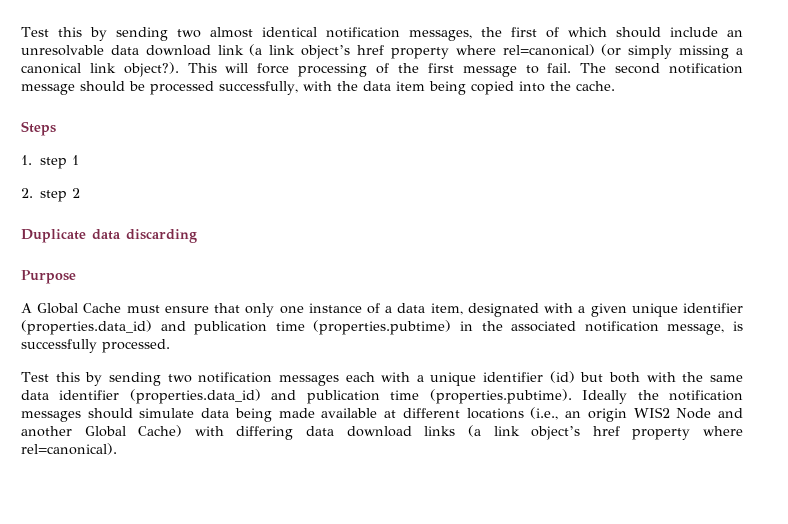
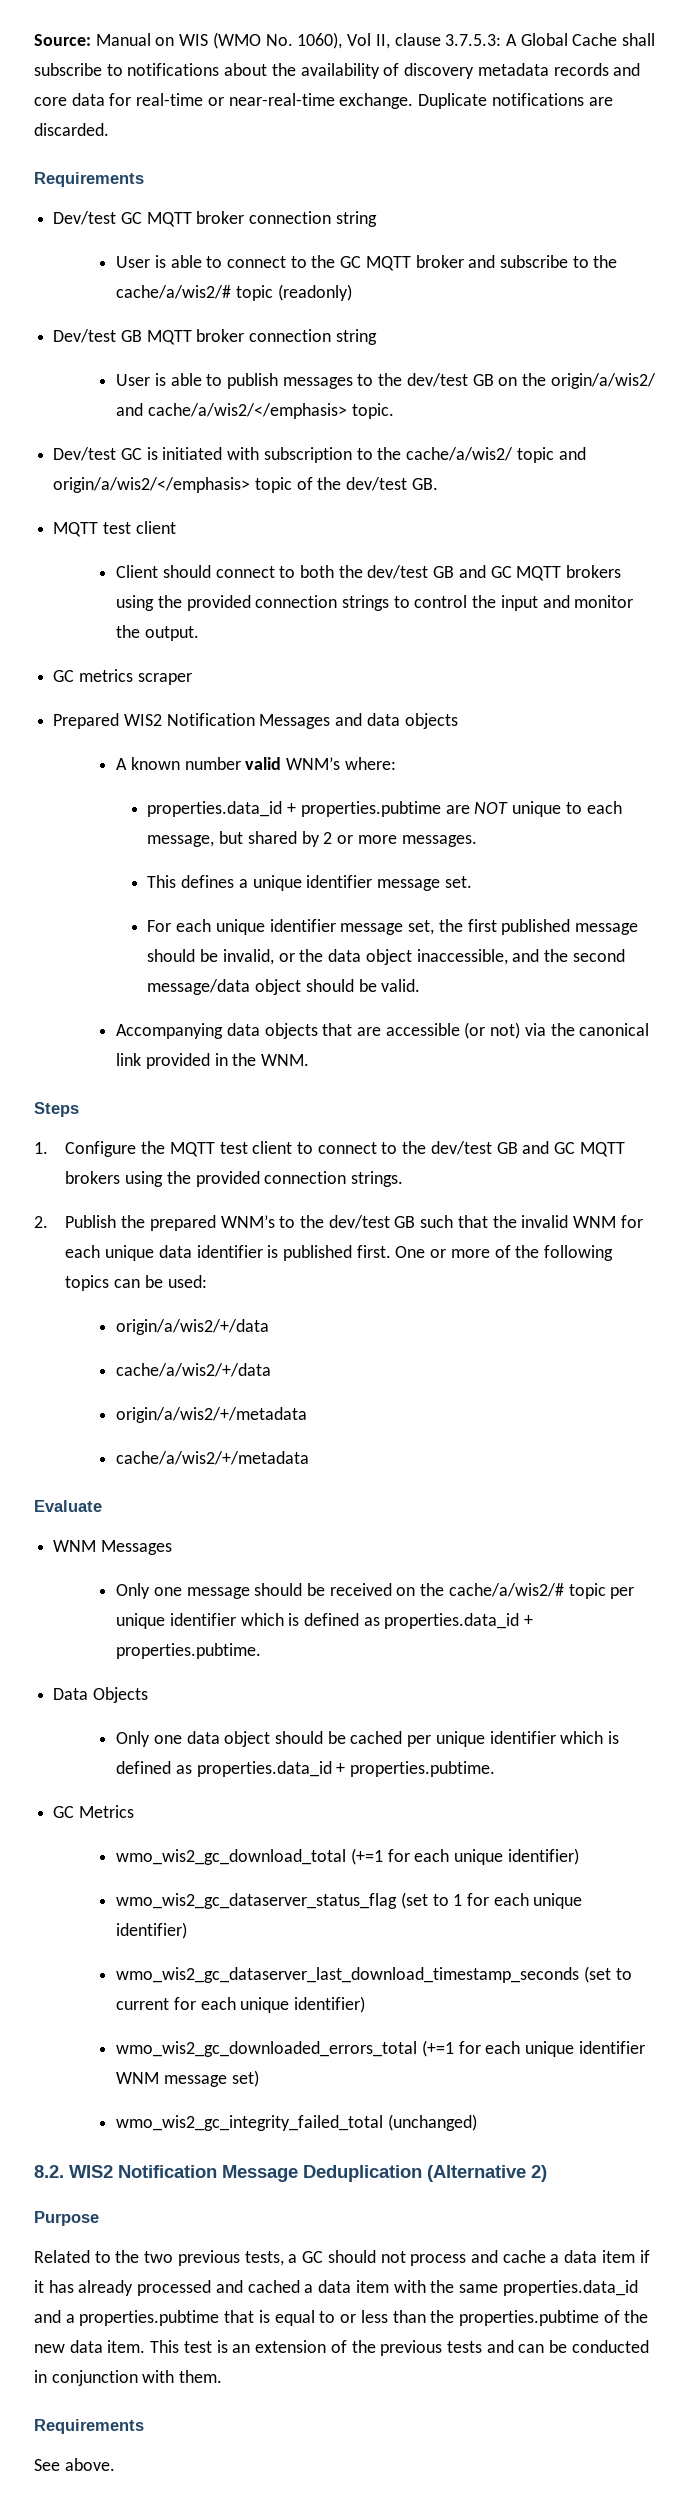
- Test this by sending two almost identical notification messages, the first of which should include an unresolvable data download link (a link object’s href property where rel=canonical) (or simply missing a canonical link object?). This will force processing of the first message to fail. The second notification message should be processed successfully, with the data item being copied into the cache.
+ Source: Manual on WIS (WMO No. 1060), Vol II, clause 3.7.5.3: A Global Cache shall subscribe to notifications about the availability of discovery metadata records and core data for real-time or near-real-time exchange. Duplicate notifications are discarded.
+ Requirements
+ Dev/test GC MQTT broker connection string
+ User is able to connect to the GC MQTT broker and subscribe to the cache/a/wis2/# topic (readonly)
+ Dev/test GB MQTT broker connection string
+ User is able to publish messages to the dev/test GB on the origin/a/wis2/ and cache/a/wis2/</emphasis> topic.
+ Dev/test GC is initiated with subscription to the cache/a/wis2/ topic and origin/a/wis2/</emphasis> topic of the dev/test GB.
+ MQTT test client
+ Client should connect to both the dev/test GB and GC MQTT brokers using the provided connection strings to control the input and monitor the output.
+ GC metrics scraper
+ Prepared WIS2 Notification Messages and data objects
+ A known number valid WNM’s where:
+ properties.data_id + properties.pubtime are NOT unique to each message, but shared by 2 or more messages.
+ This defines a unique identifier message set.
+ For each unique identifier message set, the first published message should be invalid, or the data object inaccessible, and the second message/data object should be valid.
+ Accompanying data objects that are accessible (or not) via the canonical link provided in the WNM.
  Steps
- 1. step 1
- 2. step 2
- Duplicate data discarding
+ 1. Configure the MQTT test client to connect to the dev/test GB and GC MQTT brokers using the provided connection strings.
+ 2. Publish the prepared WNM’s to the dev/test GB such that the invalid WNM for each unique data identifier is published first. One or more of the following topics can be used:
+ origin/a/wis2/+/data
+ cache/a/wis2/+/data
+ origin/a/wis2/+/metadata
+ cache/a/wis2/+/metadata
+ Evaluate
+ WNM Messages
+ Only one message should be received on the cache/a/wis2/# topic per unique identifier which is defined as properties.data_id + properties.pubtime.
+ Data Objects
+ Only one data object should be cached per unique identifier which is defined as properties.data_id + properties.pubtime.
+ GC Metrics
+ wmo_wis2_gc_download_total (+=1 for each unique identifier)
+ wmo_wis2_gc_dataserver_status_flag (set to 1 for each unique identifier)
+ wmo_wis2_gc_dataserver_last_download_timestamp_seconds (set to current for each unique identifier)
+ wmo_wis2_gc_downloaded_errors_total (+=1 for each unique identifier WNM message set)
+ wmo_wis2_gc_integrity_failed_total (unchanged)
+ 8.2. WIS2 Notification Message Deduplication (Alternative 2)
  Purpose
- A Global Cache must ensure that only one instance of a data item, designated with a given unique identifier (properties.data_id) and publication time (properties.pubtime) in the associated notification message, is successfully processed.
- Test this by sending two notification messages each with a unique identifier (id) but both with the same data identifier (properties.data_id) and publication time (properties.pubtime). Ideally the notification messages should simulate data being made available at different locations (i.e., an origin WIS2 Node and another Global Cache) with differing data download links (a link object’s href property where rel=canonical).
+ Related to the two previous tests, a GC should not process and cache a data item if it has already processed and cached a data item with the same properties.data_id and a properties.pubtime that is equal to or less than the properties.pubtime of the new data item. This test is an extension of the previous tests and can be conducted in conjunction with them.
+ Requirements
+ See above.

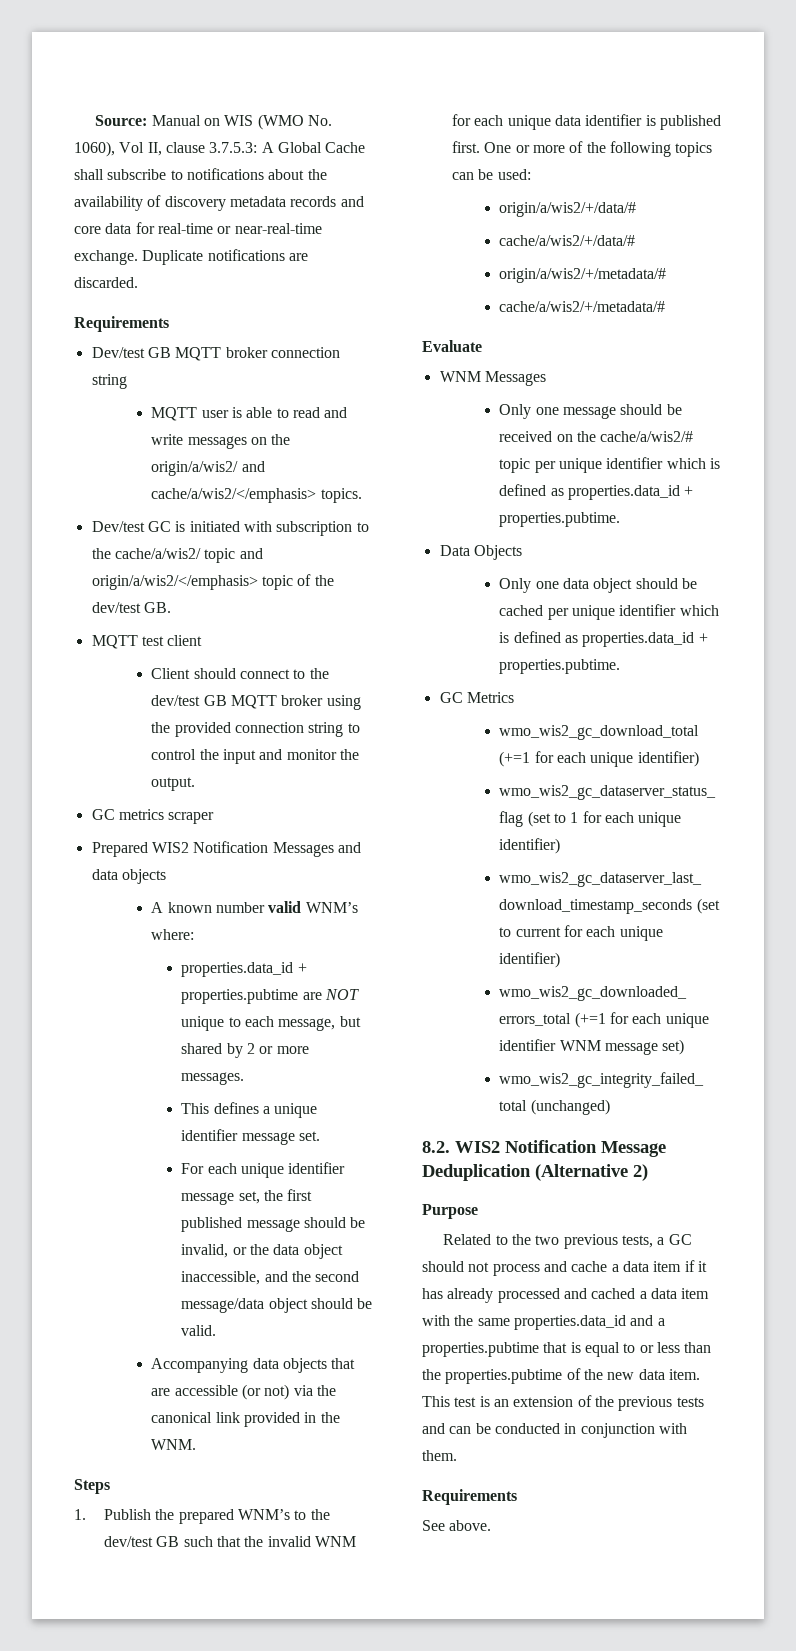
- Dev/test GC MQTT broker connection string
- User is able to connect to the GC MQTT broker and subscribe to the cache/a/wis2/# topic (readonly)
- User is able to publish messages to the dev/test GB on the origin/a/wis2/ and cache/a/wis2/</emphasis> topic.
+ MQTT user is able to read and write messages on the origin/a/wis2/ and cache/a/wis2/</emphasis> topics.
- Client should connect to both the dev/test GB and GC MQTT brokers using the provided connection strings to control the input and monitor the output.
+ Client should connect to the dev/test GB MQTT broker using the provided connection string to control the input and monitor the output.
- 1. Configure the MQTT test client to connect to the dev/test GB and GC MQTT brokers using the provided connection strings.
- 2. Publish the prepared WNM’s to the dev/test GB such that the invalid WNM for each unique data identifier is published first.
+ 1. Publish the prepared WNM’s to the dev/test GB such that the invalid WNM for each unique data identifier is published first.
- origin/a/wis2/+/data
- cache/a/wis2/+/data
- origin/a/wis2/+/metadata
- cache/a/wis2/+/metadata
+ origin/a/wis2/+/data/#
+ cache/a/wis2/+/data/#
+ origin/a/wis2/+/metadata/#
+ cache/a/wis2/+/metadata/#

